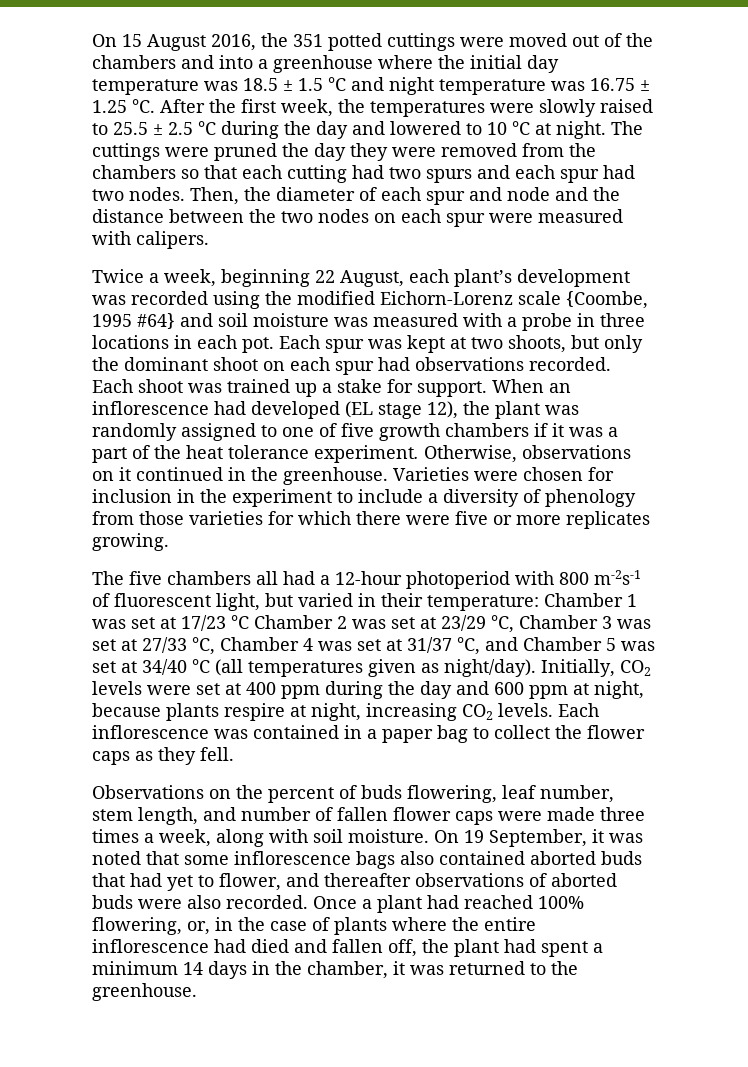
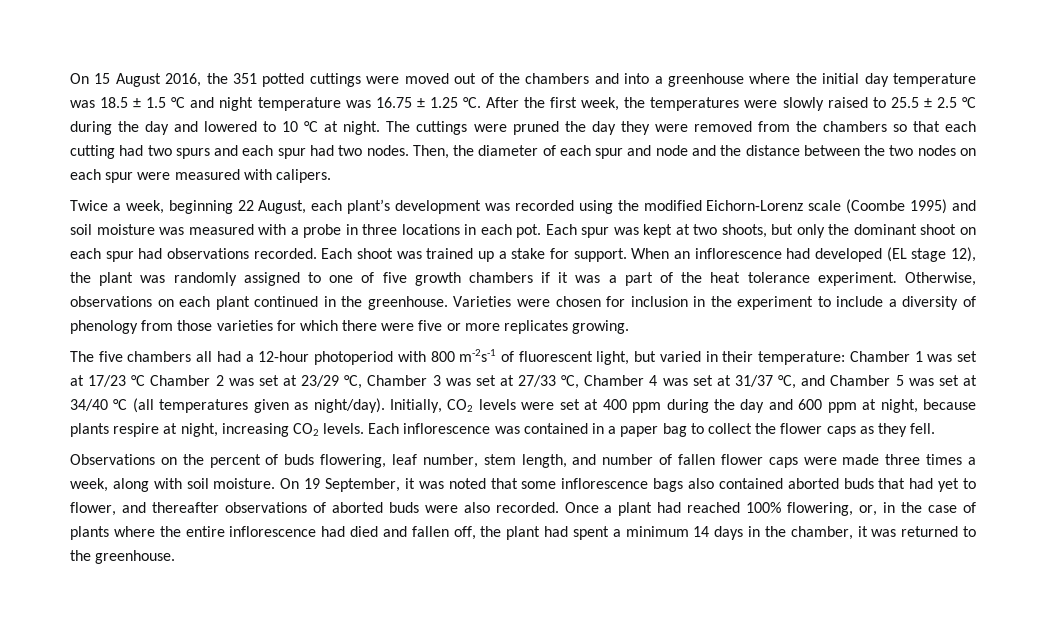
- Twice a week, beginning 22 August, each plant’s development was recorded using the modified Eichorn-Lorenz scale {Coombe, 1995 #64} and soil moisture was measured with a probe in three locations in each pot.
+ Twice a week, beginning 22 August, each plant’s development was recorded using the modified Eichorn-Lorenz scale (Coombe 1995) and soil moisture was measured with a probe in three locations in each pot.
- Otherwise, observations on it continued in the greenhouse.
+ Otherwise, observations on each plant continued in the greenhouse.

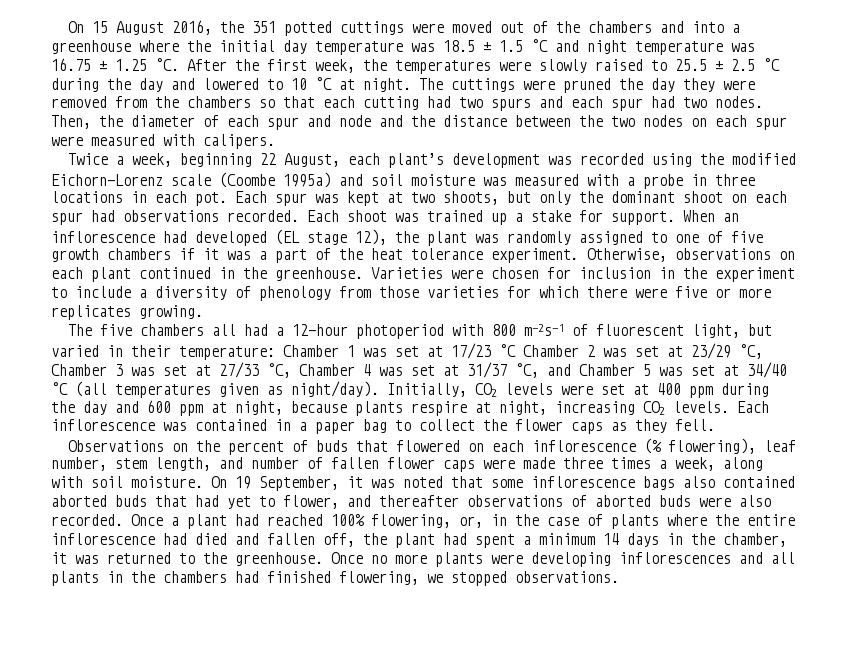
- Twice a week, beginning 22 August, each plant’s development was recorded using the modified Eichorn-Lorenz scale (Coombe 1995) and soil moisture was measured with a probe in three locations in each pot.
+ Twice a week, beginning 22 August, each plant’s development was recorded using the modified Eichorn-Lorenz scale (Coombe 1995a) and soil moisture was measured with a probe in three locations in each pot.
- Observations on the percent of buds flowering, leaf number, stem length, and number of fallen flower caps were made three times a week, along with soil moisture.
+ Observations on the percent of buds that flowered on each inflorescence (% flowering), leaf number, stem length, and number of fallen flower caps were made three times a week, along with soil moisture.
+ Once no more plants were developing inflorescences and all plants in the chambers had finished flowering, we stopped observations.

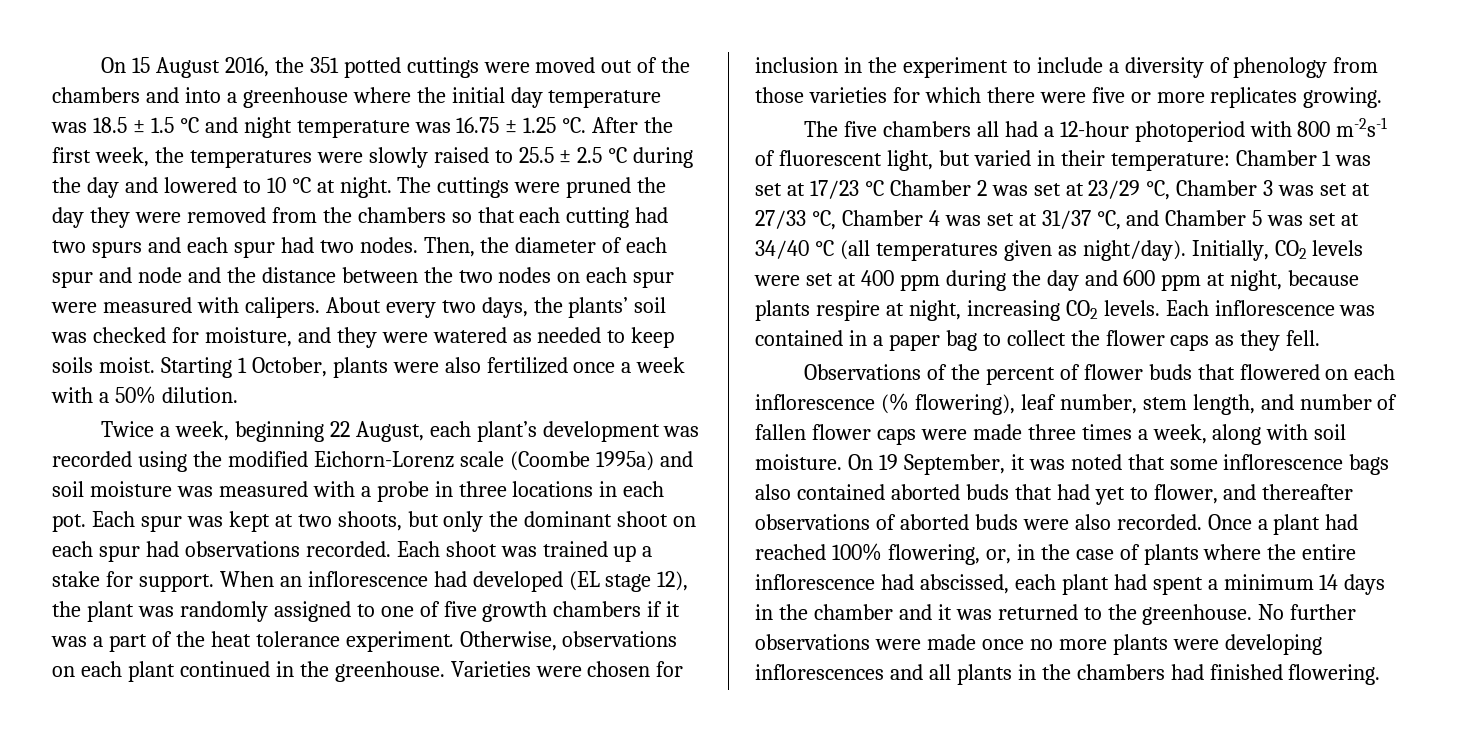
+ About every two days, the plants’ soil was checked for moisture, and they were watered as needed to keep soils moist. Starting 1 October, plants were also fertilized once a week with a 50% dilution.
- Observations on the percent of buds that flowered on each inflorescence (% flowering), leaf number, stem length, and number of fallen flower caps were made three times a week, along with soil moisture.
+ Observations of the percent of flower buds that flowered on each inflorescence (% flowering), leaf number, stem length, and number of fallen flower caps were made three times a week, along with soil moisture.
- Once a plant had reached 100% flowering, or, in the case of plants where the entire inflorescence had died and fallen off, the plant had spent a minimum 14 days in the chamber, it was returned to the greenhouse.
+ Once a plant had reached 100% flowering, or, in the case of plants where the entire inflorescence had abscissed, each plant had spent a minimum 14 days in the chamber and it was returned to the greenhouse.
- Once no more plants were developing inflorescences and all plants in the chambers had finished flowering, we stopped observations.
+ No further observations were made once no more plants were developing inflorescences and all plants in the chambers had finished flowering.

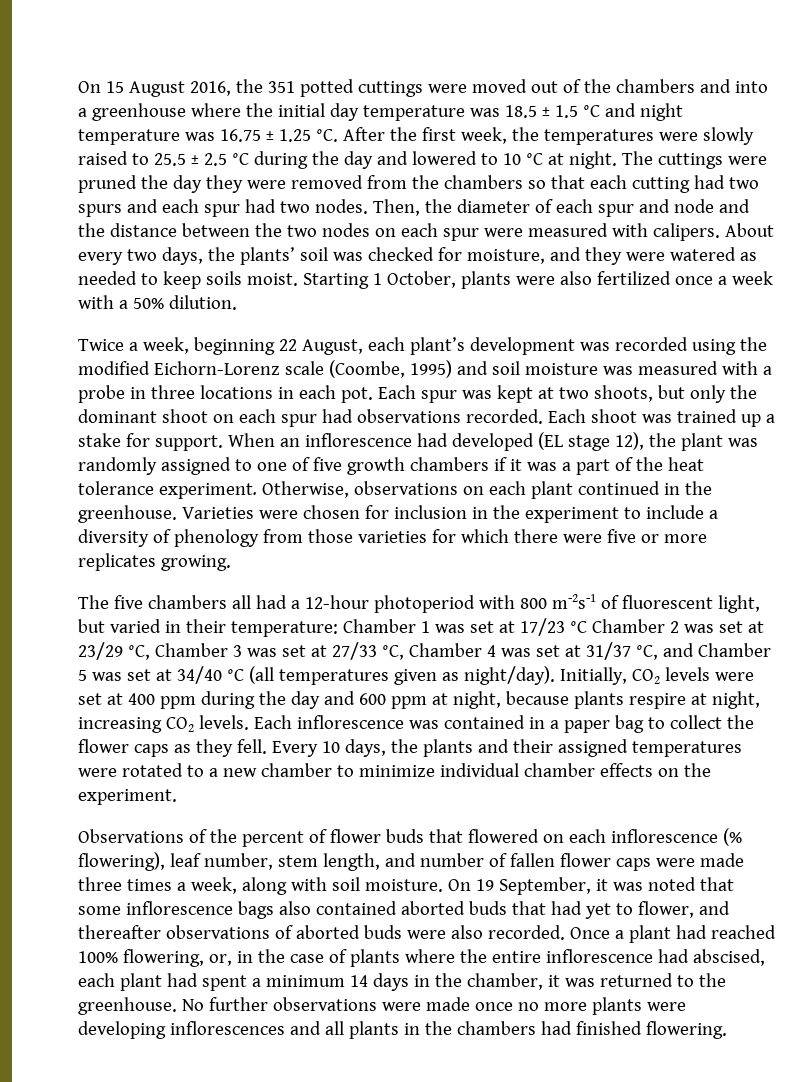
- Twice a week, beginning 22 August, each plant’s development was recorded using the modified Eichorn-Lorenz scale (Coombe 1995a) and soil moisture was measured with a probe in three locations in each pot.
+ Twice a week, beginning 22 August, each plant’s development was recorded using the modified Eichorn-Lorenz scale (Coombe, 1995) and soil moisture was measured with a probe in three locations in each pot.
+ Every 10 days, the plants and their assigned temperatures were rotated to a new chamber to minimize individual chamber effects on the experiment.
- Once a plant had reached 100% flowering, or, in the case of plants where the entire inflorescence had abscissed, each plant had spent a minimum 14 days in the chamber and it was returned to the greenhouse.
+ Once a plant had reached 100% flowering, or, in the case of plants where the entire inflorescence had abscised, each plant had spent a minimum 14 days in the chamber, it was returned to the greenhouse.

